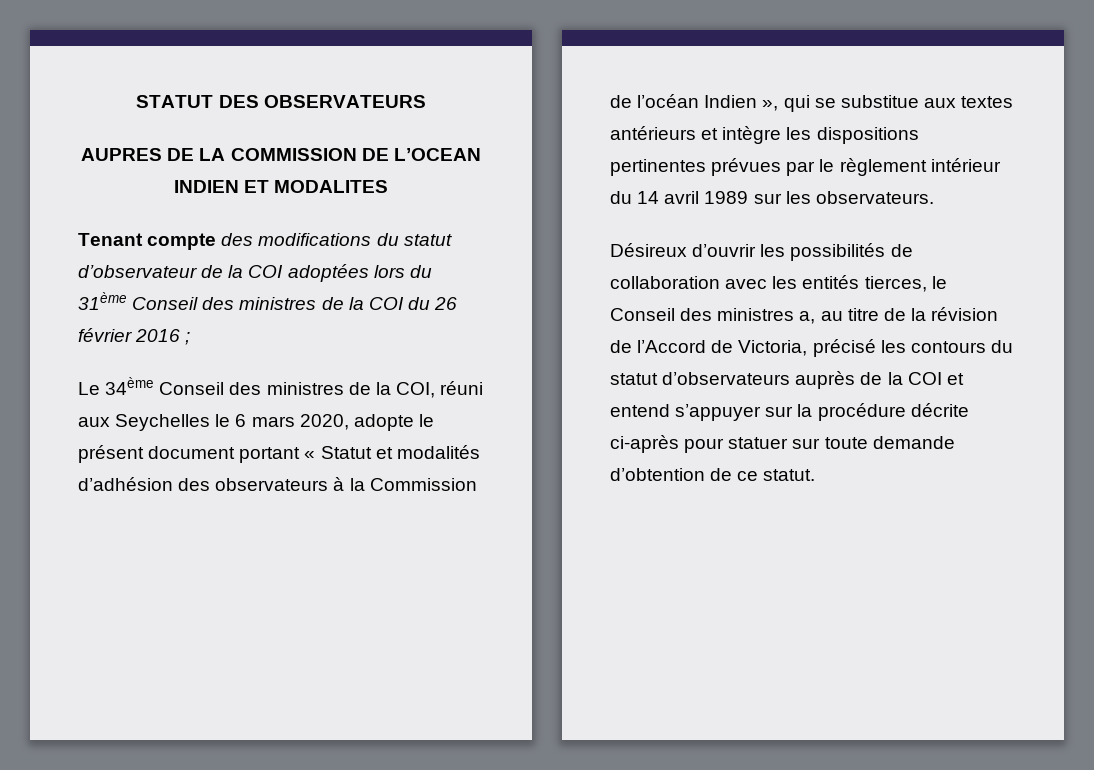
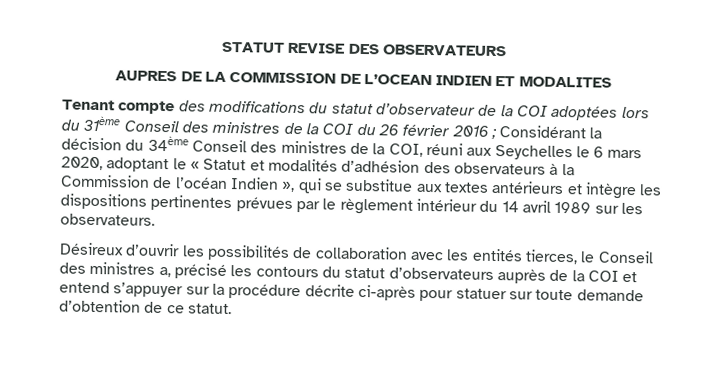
- STATUT DES OBSERVATEURS
+ STATUT REVISE DES OBSERVATEURS
- Tenant compte des modifications du statut d’observateur de la COI adoptées lors du 31ème Conseil des ministres de la COI du 26 février 2016 ;
- Le 34ème Conseil des ministres de la COI, réuni aux Seychelles le 6 mars 2020, adopte le présent document portant « Statut et modalités d’adhésion des observateurs à la Commission de l’océan Indien », qui se substitue aux textes antérieurs et intègre les dispositions pertinentes prévues par le règlement intérieur du 14 avril 1989 sur les observateurs.
+ Tenant compte des modifications du statut d’observateur de la COI adoptées lors du 31ème Conseil des ministres de la COI du 26 février 2016 ; Considérant la décision du 34ème Conseil des ministres de la COI, réuni aux Seychelles le 6 mars 2020, adoptant le « Statut et modalités d’adhésion des observateurs à la Commission de l’océan Indien », qui se substitue aux textes antérieurs et intègre les dispositions pertinentes prévues par le règlement intérieur du 14 avril 1989 sur les observateurs.
- Désireux d’ouvrir les possibilités de collaboration avec les entités tierces, le Conseil des ministres a, au titre de la révision de l’Accord de Victoria, précisé les contours du statut d’observateurs auprès de la COI et entend s’appuyer sur la procédure décrite ci-après pour statuer sur toute demande d’obtention de ce statut.
+ Désireux d’ouvrir les possibilités de collaboration avec les entités tierces, le Conseil des ministres a, précisé les contours du statut d’observateurs auprès de la COI et entend s’appuyer sur la procédure décrite ci-après pour statuer sur toute demande d’obtention de ce statut.

